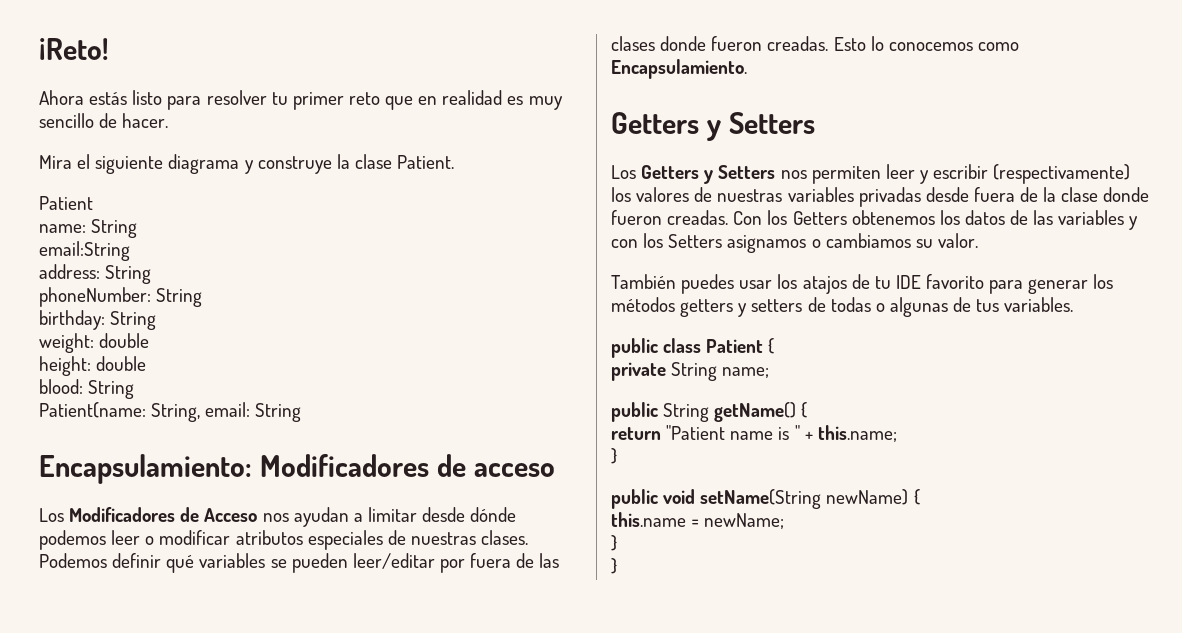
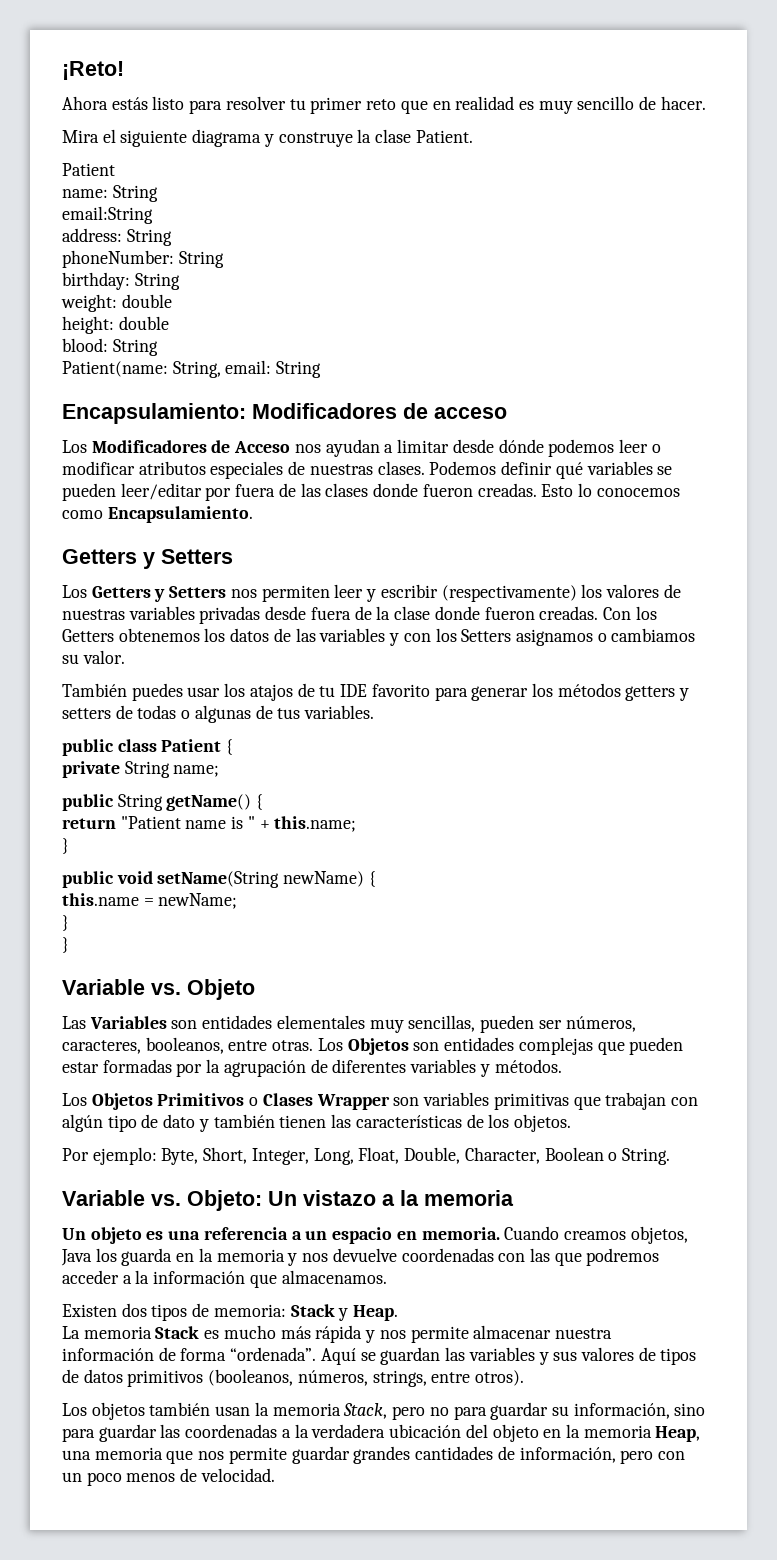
+ Variable vs. Objeto
+ Las Variables son entidades elementales muy sencillas, pueden ser números, caracteres, booleanos, entre otras. Los Objetos son entidades complejas que pueden estar formadas por la agrupación de diferentes variables y métodos.
+ Los Objetos Primitivos o Clases Wrapper son variables primitivas que trabajan con algún tipo de dato y también tienen las características de los objetos.
+ Por ejemplo: Byte, Short, Integer, Long, Float, Double, Character, Boolean o String.
+ Variable vs. Objeto: Un vistazo a la memoria
+ Un objeto es una referencia a un espacio en memoria. Cuando creamos objetos, Java los guarda en la memoria y nos devuelve coordenadas con las que podremos acceder a la información que almacenamos.
+ Existen dos tipos de memoria: Stack y Heap.
+ La memoria Stack es mucho más rápida y nos permite almacenar nuestra información de forma “ordenada”. Aquí se guardan las variables y sus valores de tipos de datos primitivos (booleanos, números, strings, entre otros).
+ Los objetos también usan la memoria Stack, pero no para guardar su información, sino para guardar las coordenadas a la verdadera ubicación del objeto en la memoria Heap, una memoria que nos permite guardar grandes cantidades de información, pero con un poco menos de velocidad.

